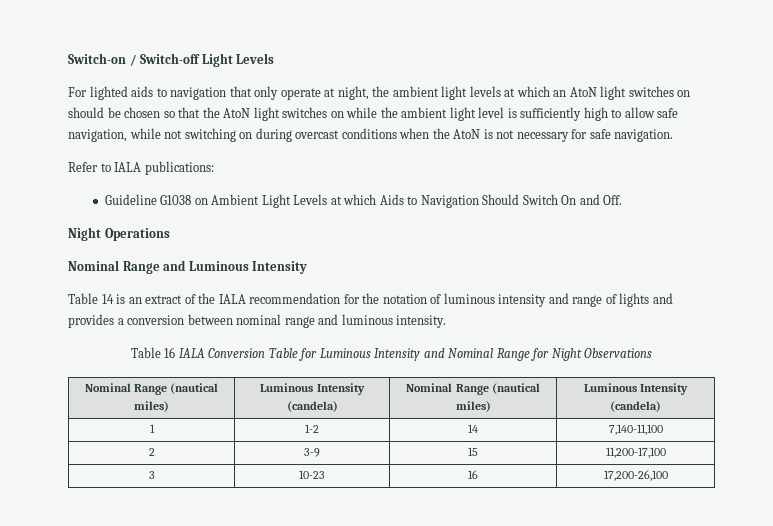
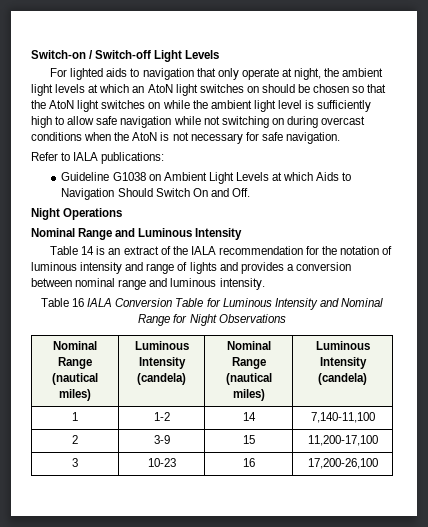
- For lighted aids to navigation that only operate at night, the ambient light levels at which an AtoN light switches on should be chosen so that the AtoN light switches on while the ambient light level is sufficiently high to allow safe navigation, while not switching on during overcast conditions when the AtoN is not necessary for safe navigation.
+ For lighted aids to navigation that only operate at night, the ambient light levels at which an AtoN light switches on should be chosen so that the AtoN light switches on while the ambient light level is sufficiently high to allow safe navigation while not switching on during overcast conditions when the AtoN is not necessary for safe navigation.

